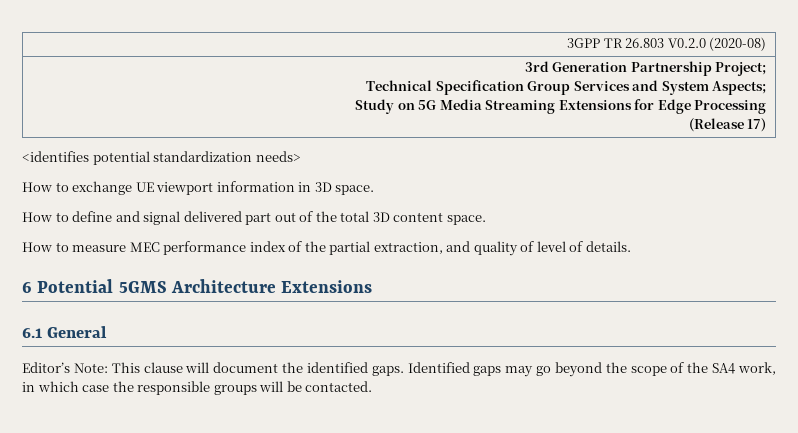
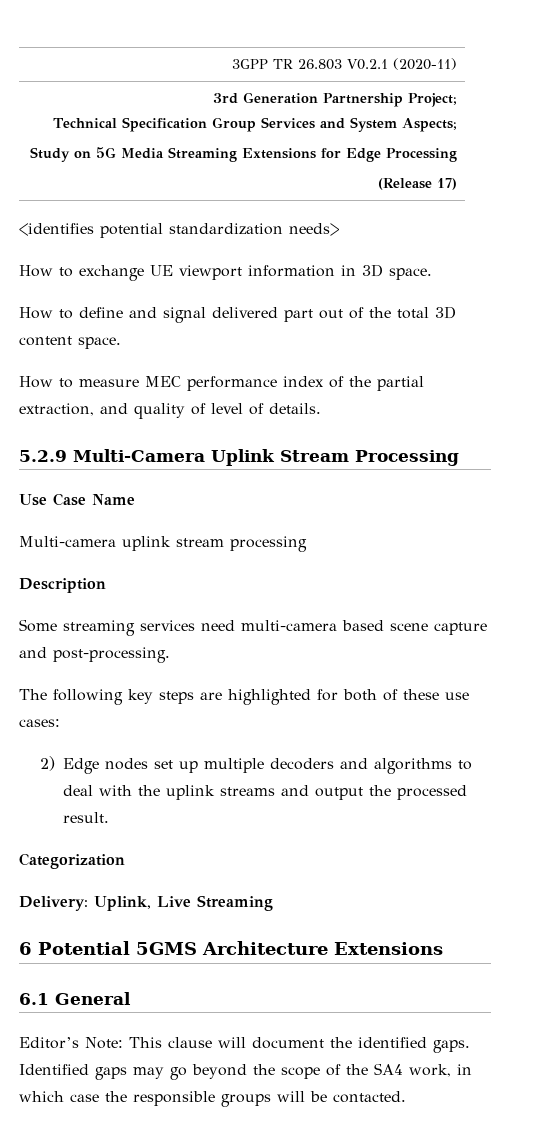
- 3GPP TR 26.803 V0.2.0 (2020-08)
+ 3GPP TR 26.803 V0.2.1 (2020-11)
+ 5.2.9 Multi-Camera Uplink Stream Processing
+ Use Case Name
+ Multi-camera uplink stream processing
+ Description
+ Some streaming services need multi-camera based scene capture and post-processing.
+ The following key steps are highlighted for both of these use cases:
+ 2) Edge nodes set up multiple decoders and algorithms to deal with the uplink streams and output the processed result.
+ Categorization
+ Delivery: Uplink, Live Streaming

